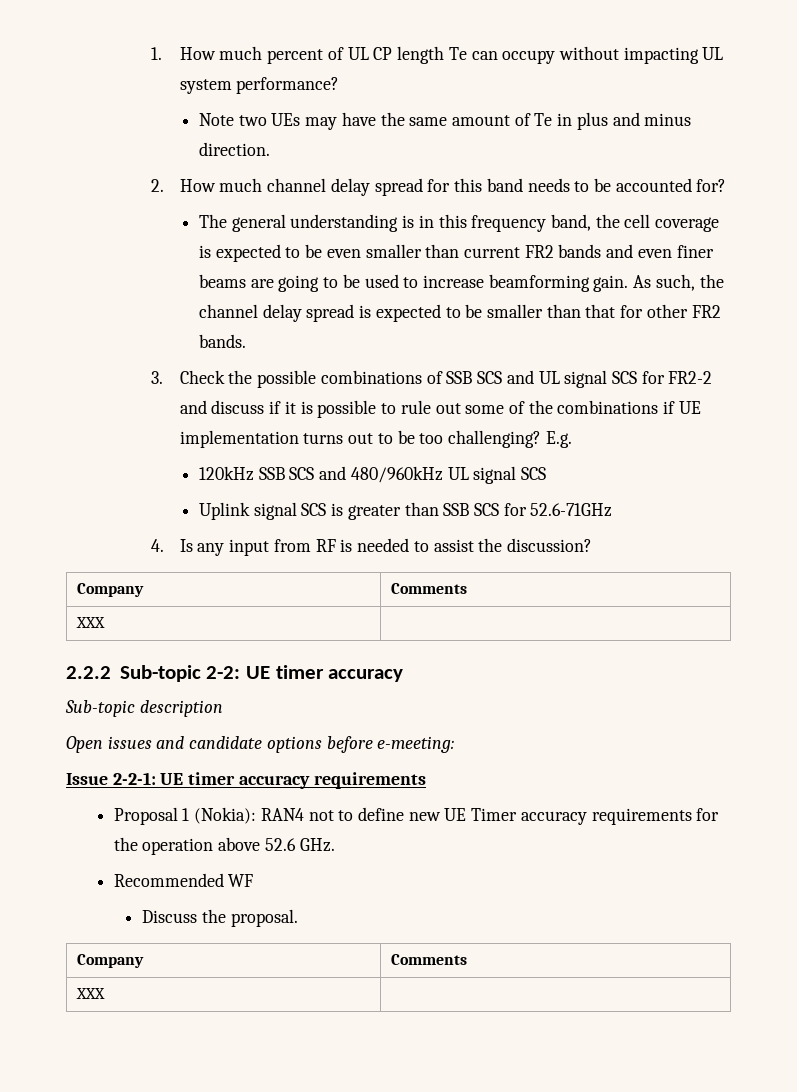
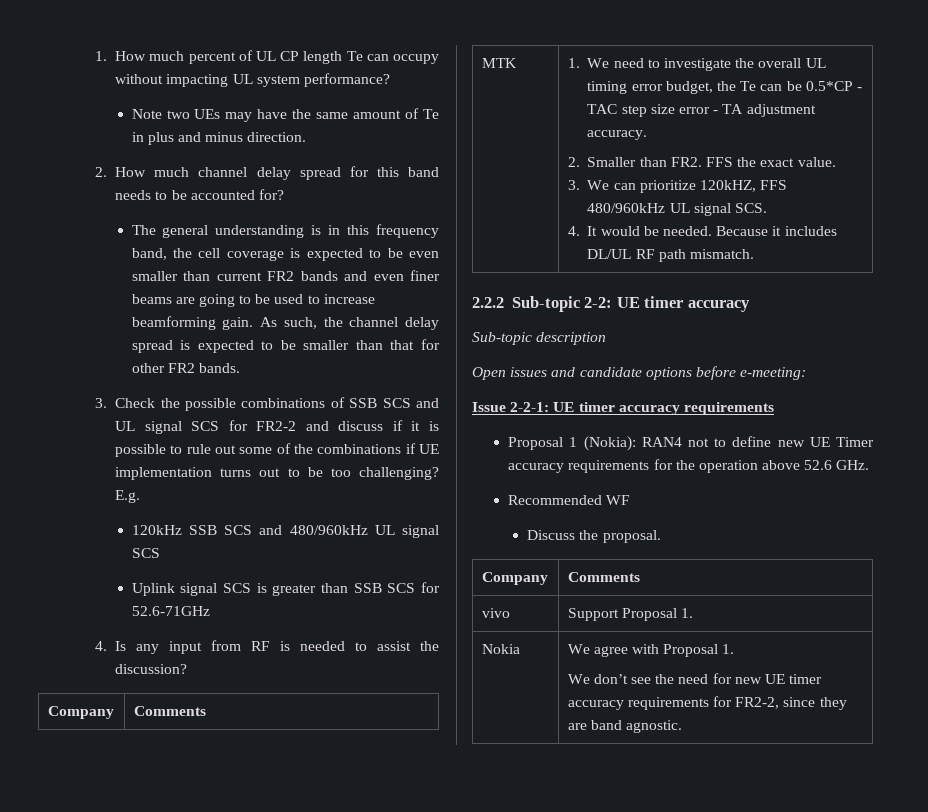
  4. Is any input from RF is needed to assist the discussion?
  Company | Comments
- XXX
+ MTK | 1. We need to investigate the overall UL timing error budget, the Te can be 0.5*CP - TAC step size error - TA adjustment accuracy.
+ 2. Smaller than FR2. FFS the exact value.
+ 3. We can prioritize 120kHZ, FFS 480/960kHz UL signal SCS.
+ 4. It would be needed. Because it includes DL/UL RF path mismatch.
  Discuss the proposal.
  Company | Comments
- XXX |
+ vivo | Support Proposal 1.
+ Nokia | We agree with Proposal 1.
+ We don’t see the need for new UE timer accuracy requirements for FR2-2, since they are band agnostic.

